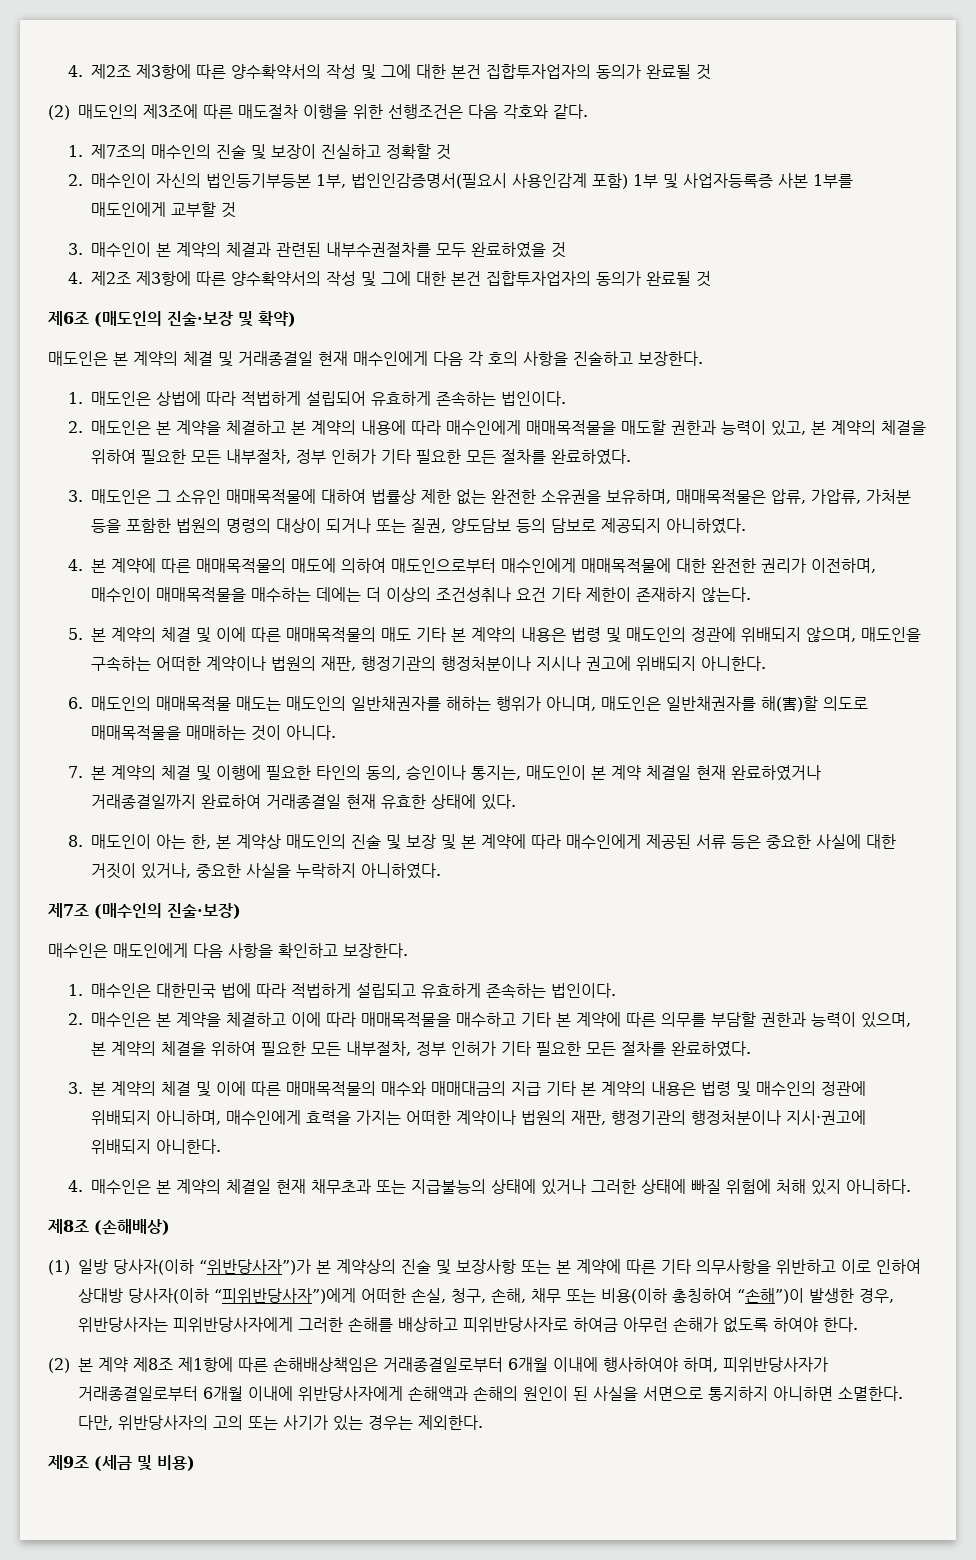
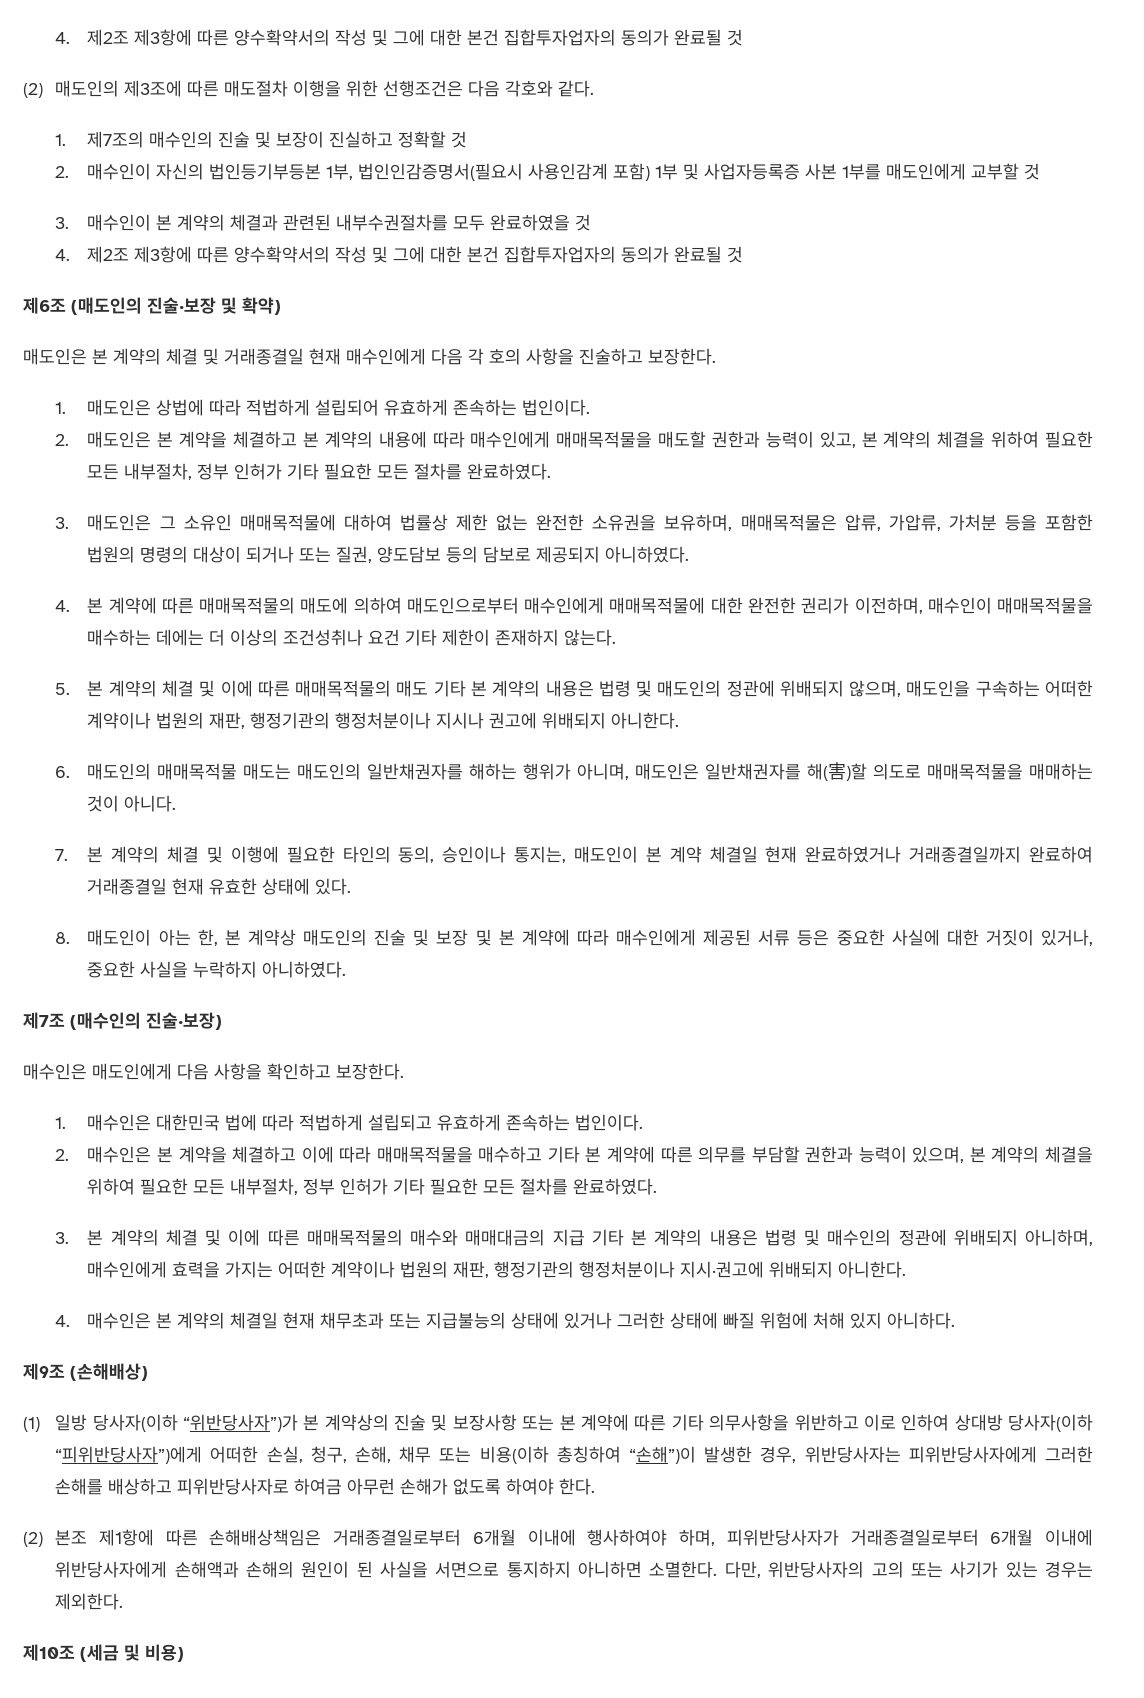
- 제8조 (손해배상)
+ 제9조 (손해배상)
- (2) 본 계약 제8조 제1항에 따른 손해배상책임은 거래종결일로부터 6개월 이내에 행사하여야 하며, 피위반당사자가 거래종결일로부터 6개월 이내에 위반당사자에게 손해액과 손해의 원인이 된 사실을 서면으로 통지하지 아니하면 소멸한다.
+ (2) 본조 제1항에 따른 손해배상책임은 거래종결일로부터 6개월 이내에 행사하여야 하며, 피위반당사자가 거래종결일로부터 6개월 이내에 위반당사자에게 손해액과 손해의 원인이 된 사실을 서면으로 통지하지 아니하면 소멸한다.
- 제9조 (세금 및 비용)
+ 제10조 (세금 및 비용)

